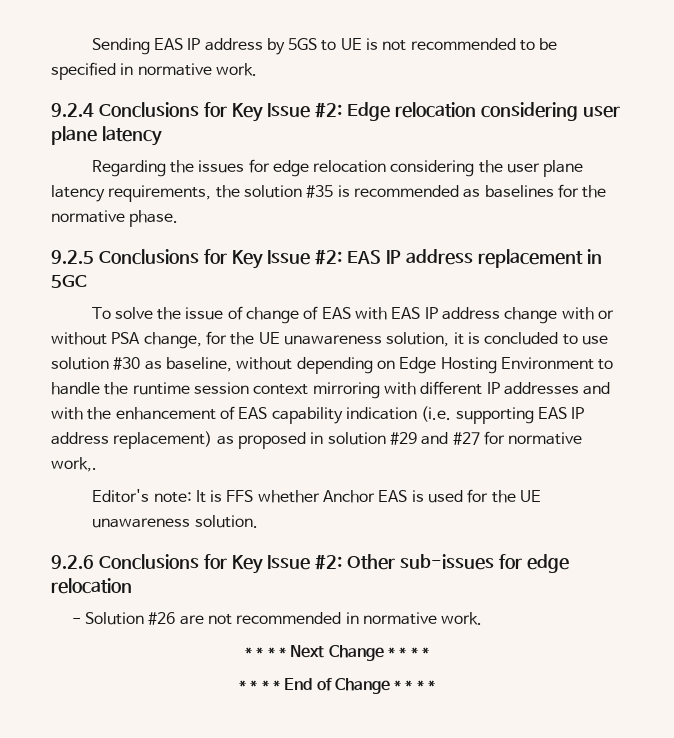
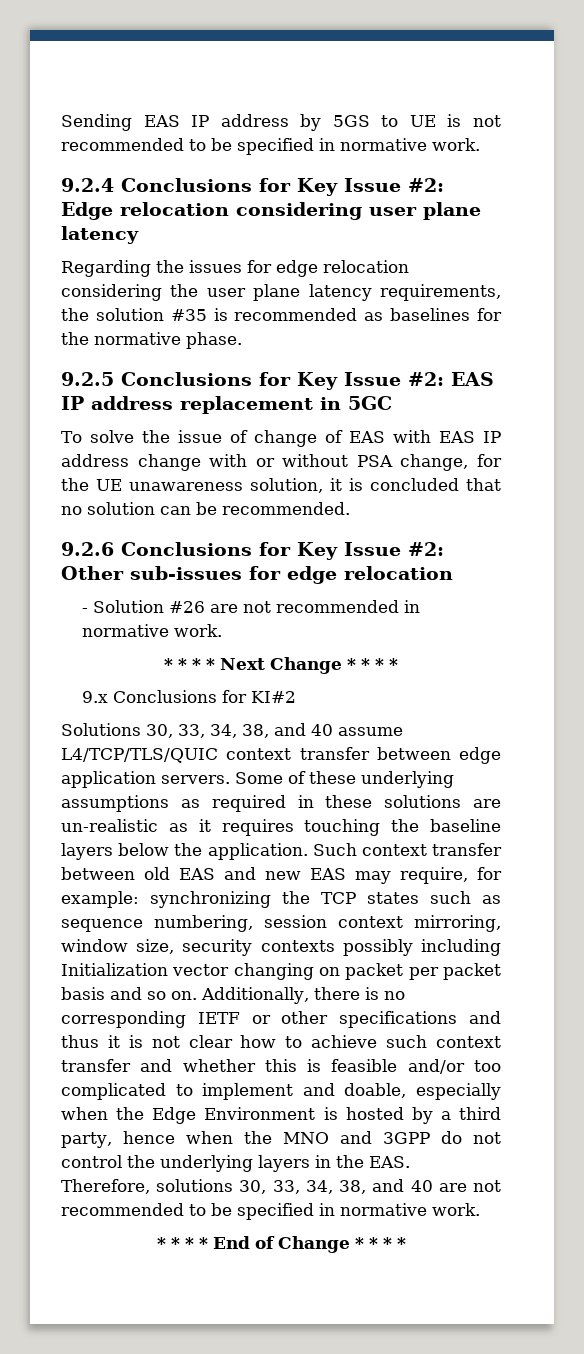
- To solve the issue of change of EAS with EAS IP address change with or without PSA change, for the UE unawareness solution, it is concluded to use solution #30 as baseline, without depending on Edge Hosting Environment to handle the runtime session context mirroring with different IP addresses and with the enhancement of EAS capability indication (i.e. supporting EAS IP address replacement) as proposed in solution #29 and #27 for normative work,.
- Editor's note: It is FFS whether Anchor EAS is used for the UE unawareness solution.
+ To solve the issue of change of EAS with EAS IP address change with or without PSA change, for the UE unawareness solution, it is concluded that no solution can be recommended.
+ 9.x Conclusions for KI#2
+ Solutions 30, 33, 34, 38, and 40 assume L4/TCP/TLS/QUIC context transfer between edge application servers. Some of these underlying assumptions as required in these solutions are un-realistic as it requires touching the baseline layers below the application. Such context transfer between old EAS and new EAS may require, for example: synchronizing the TCP states such as sequence numbering, session context mirroring, window size, security contexts possibly including Initialization vector changing on packet per packet basis and so on. Additionally, there is no corresponding IETF or other specifications and thus it is not clear how to achieve such context transfer and whether this is feasible and/or too complicated to implement and doable, especially when the Edge Environment is hosted by a third party, hence when the MNO and 3GPP do not control the underlying layers in the EAS. Therefore, solutions 30, 33, 34, 38, and 40 are not recommended to be specified in normative work.

